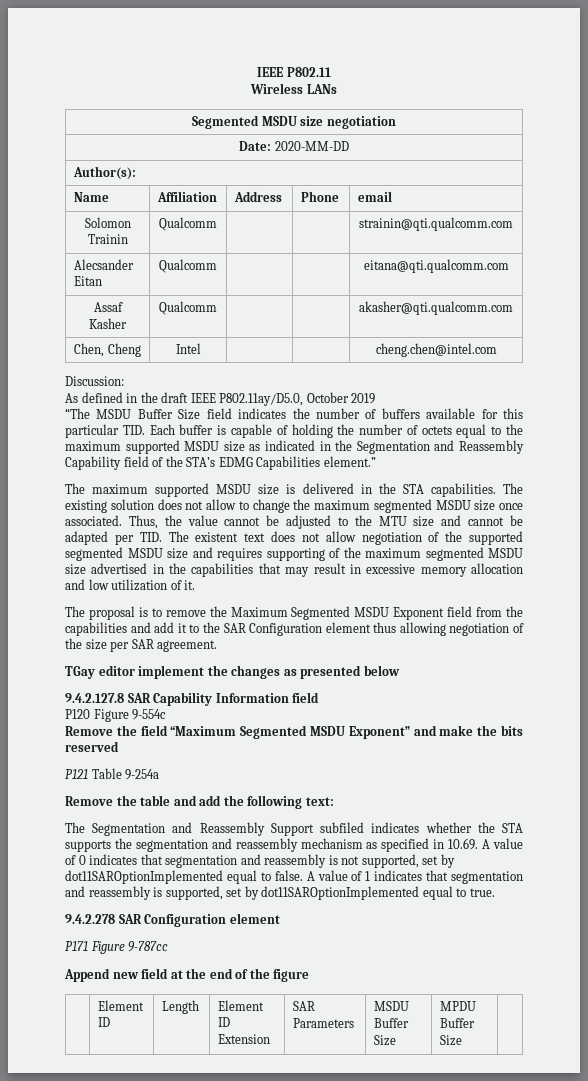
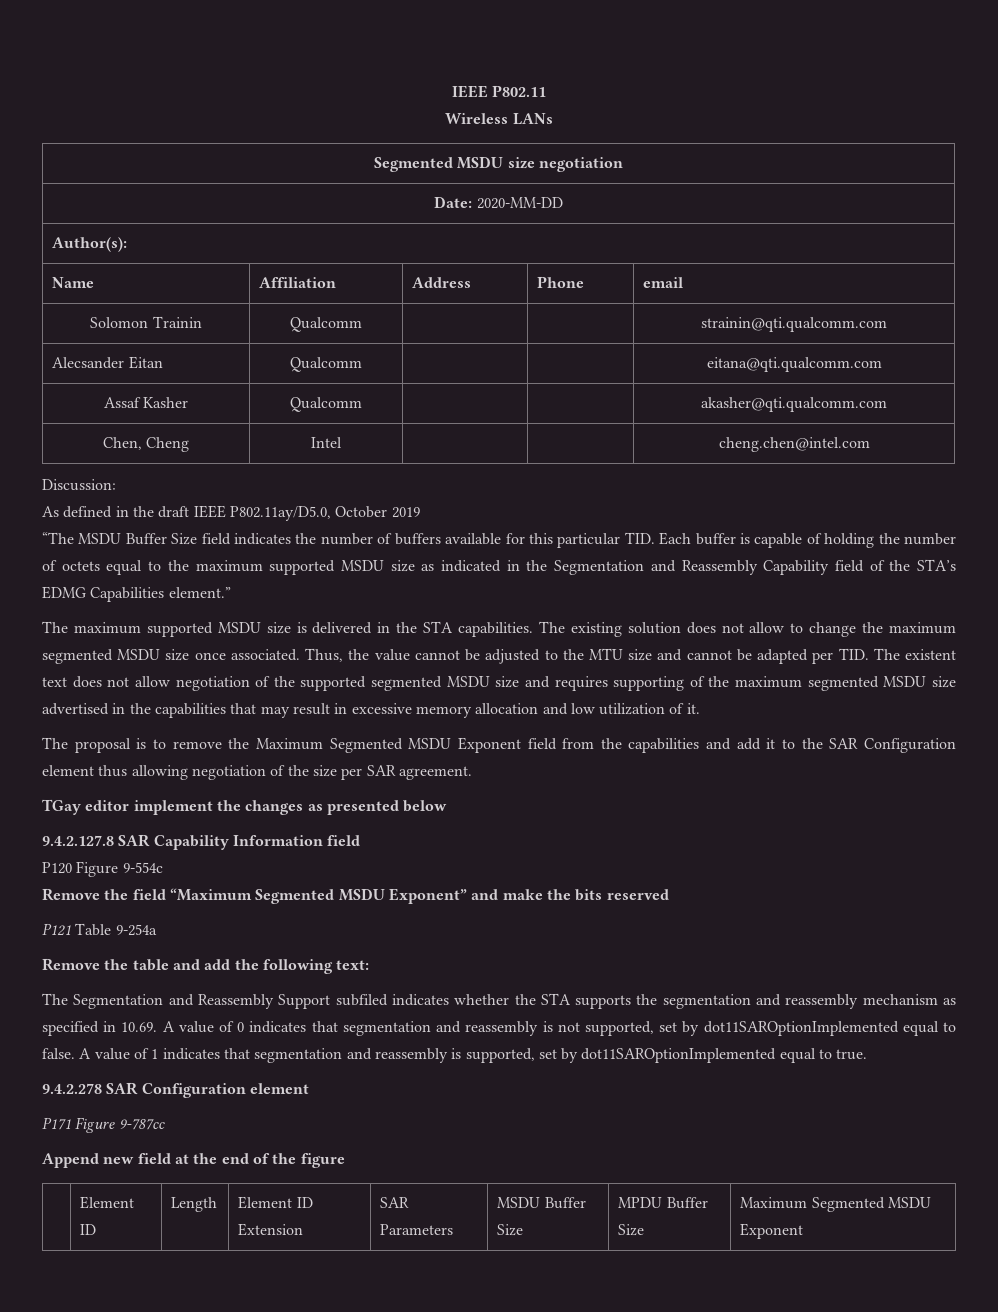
- | Element ID | Length | Element ID Extension | SAR Parameters | MSDU Buffer Size | MPDU Buffer Size |
+ | Element ID | Length | Element ID Extension | SAR Parameters | MSDU Buffer Size | MPDU Buffer Size | Maximum Segmented MSDU Exponent

